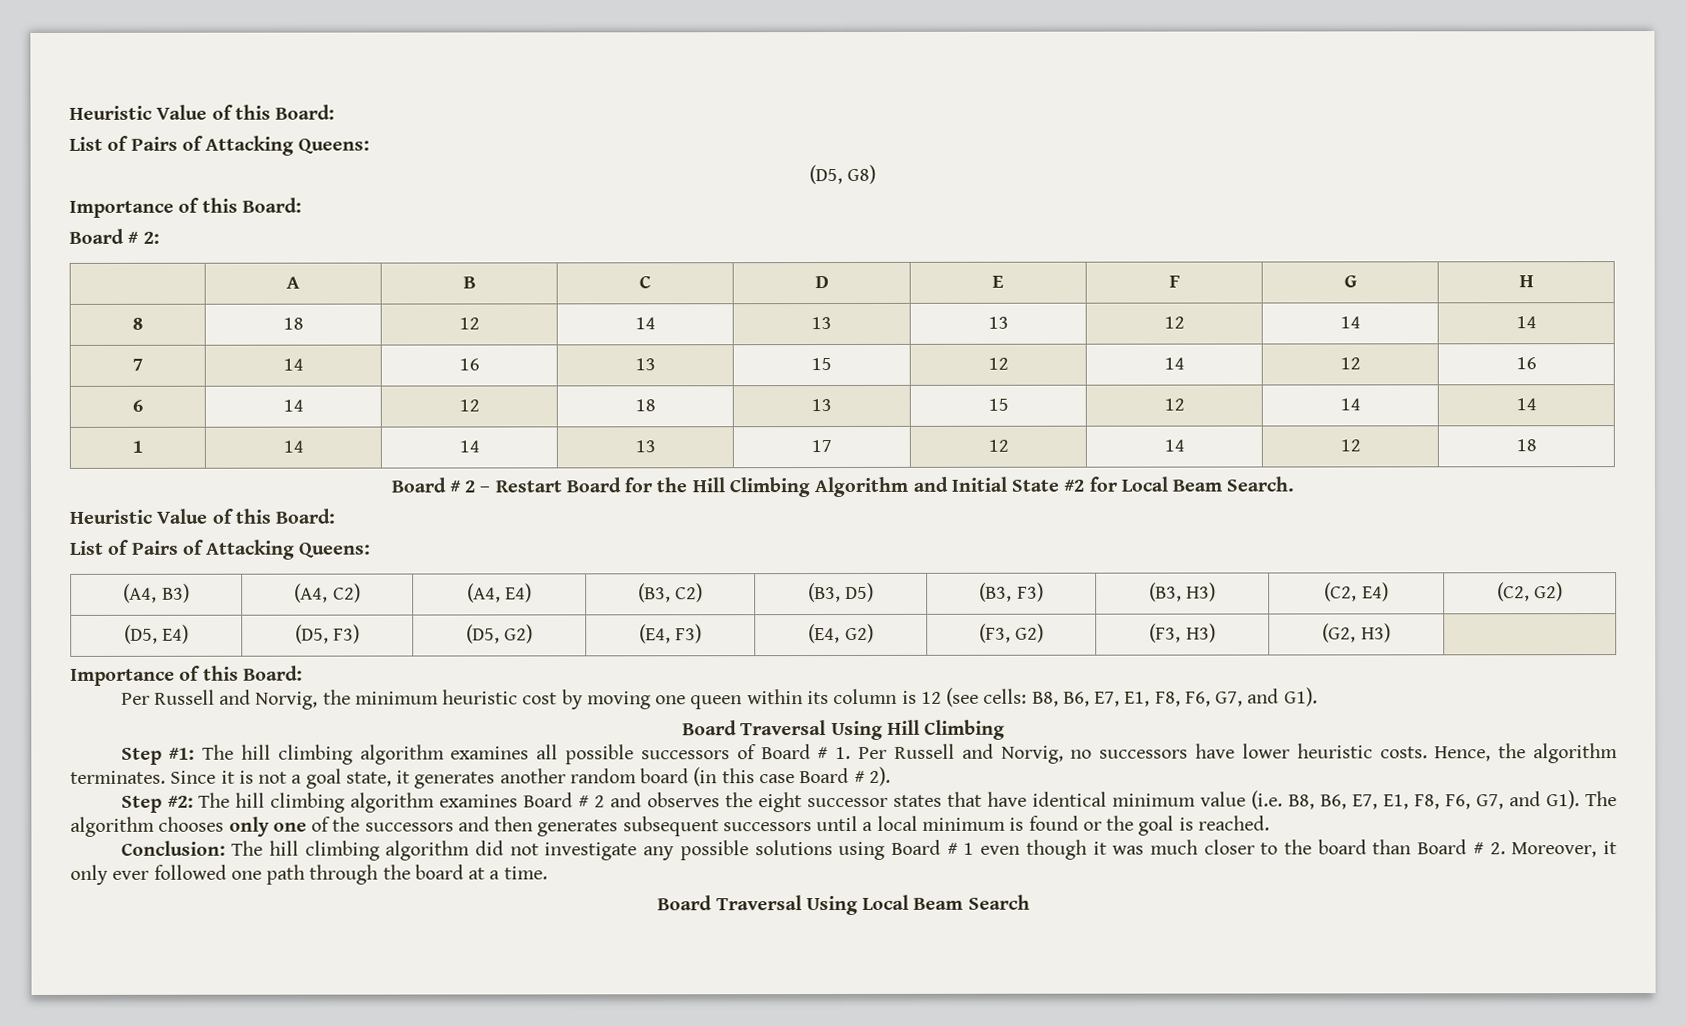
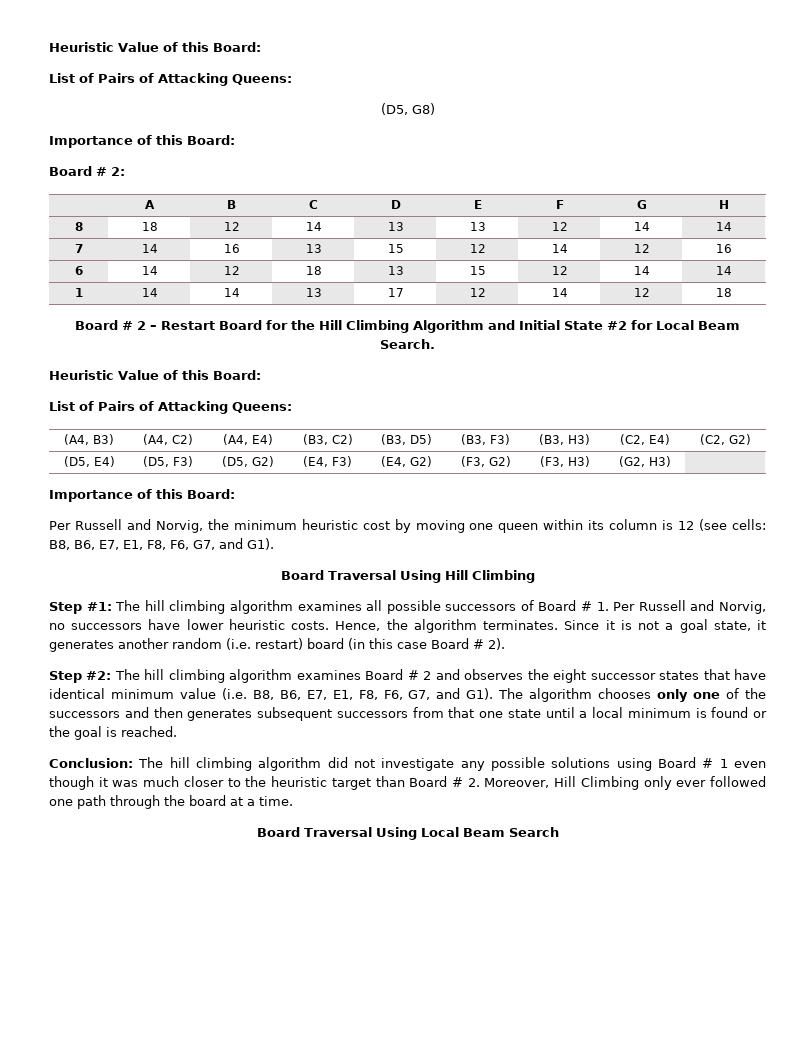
- Since it is not a goal state, it generates another random board (in this case Board # 2).
+ Since it is not a goal state, it generates another random (i.e. restart) board (in this case Board # 2).
- Step #2: The hill climbing algorithm examines Board # 2 and observes the eight successor states that have identical minimum value (i.e. B8, B6, E7, E1, F8, F6, G7, and G1). The algorithm chooses only one of the successors and then generates subsequent successors until a local minimum is found or the goal is reached.
+ Step #2: The hill climbing algorithm examines Board # 2 and observes the eight successor states that have identical minimum value (i.e. B8, B6, E7, E1, F8, F6, G7, and G1). The algorithm chooses only one of the successors and then generates subsequent successors from that one state until a local minimum is found or the goal is reached.
- Conclusion: The hill climbing algorithm did not investigate any possible solutions using Board # 1 even though it was much closer to the board than Board # 2. Moreover, it only ever followed one path through the board at a time.
+ Conclusion: The hill climbing algorithm did not investigate any possible solutions using Board # 1 even though it was much closer to the heuristic target than Board # 2. Moreover, Hill Climbing only ever followed one path through the board at a time.

